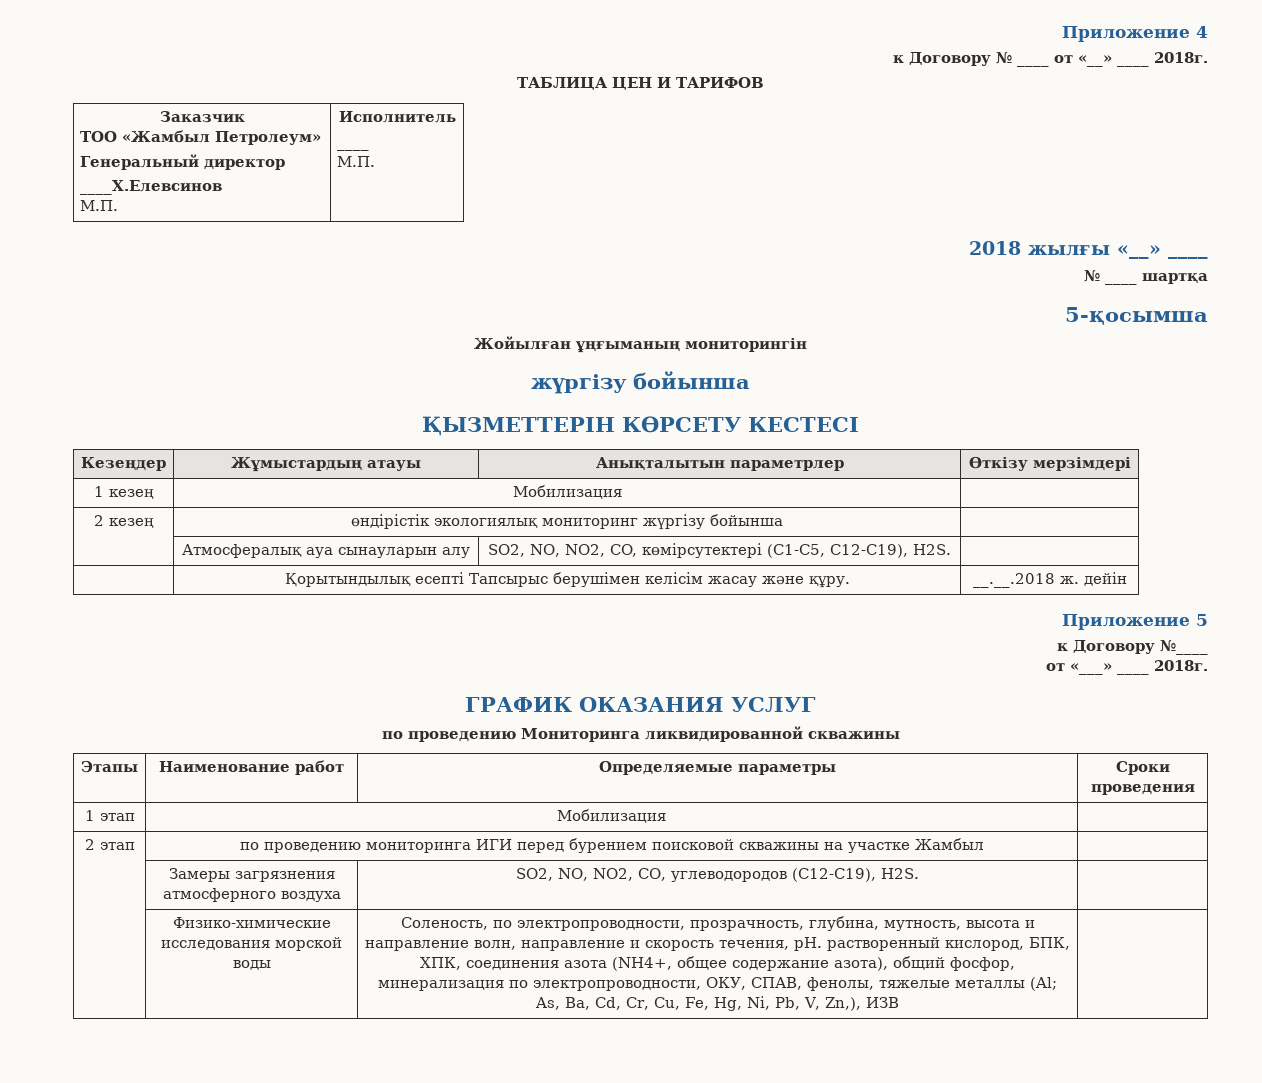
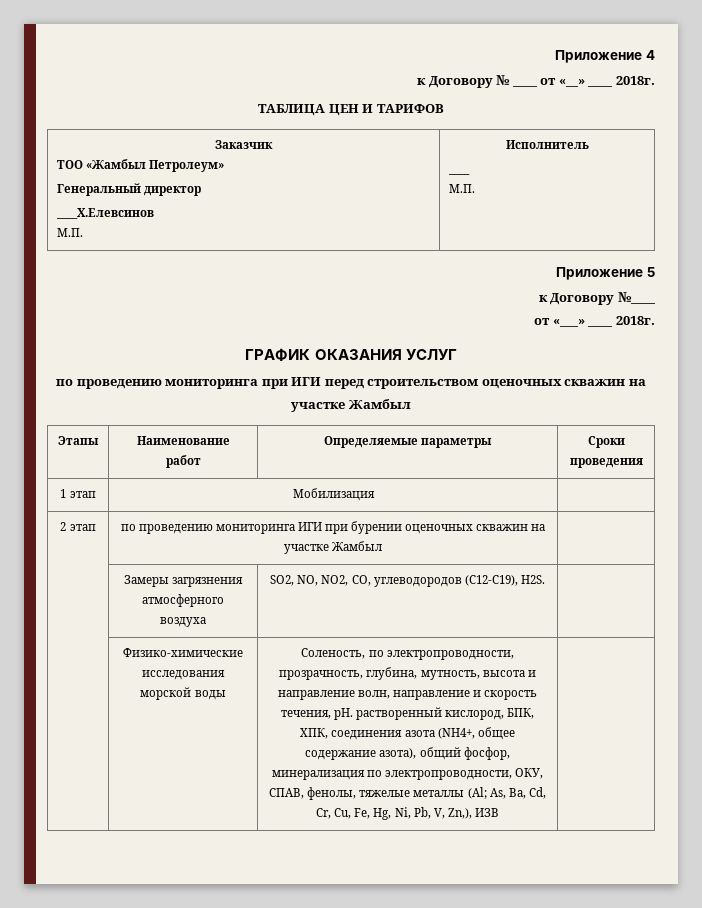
- 2018 жылғы «__» ____
- № ____ шартқа
- 5-қосымша
- Жойылған ұңғыманың мониторингін
- жүргізу бойынша
- ҚЫЗМЕТТЕРІН КӨРСЕТУ КЕСТЕСІ
- Кезеңдер | Жұмыстардың атауы | Анықталытын параметрлер | Өткізу мерзімдері
- 1 кезең | Мобилизация |
- 2 кезең | өндірістік экологиялық мониторинг жүргізу бойынша |
- | Атмосфералық ауа сынауларын алу | SO2, NO, NO2, CO, көмірсутектері (С1-С5, С12-С19), H2S. |
- | Қорытындылық есепті Тапсырыс берушімен келісім жасау және құру. | __.__.2018 ж. дейін
- по проведению Мониторинга ликвидированной скважины
+ по проведению мониторинга при ИГИ перед строительством оценочных скважин на участке Жамбыл
- 2 этап | по проведению мониторинга ИГИ перед бурением поисковой скважины на участке Жамбыл |
+ 2 этап | по проведению мониторинга ИГИ при бурении оценочных скважин на участке Жамбыл |

